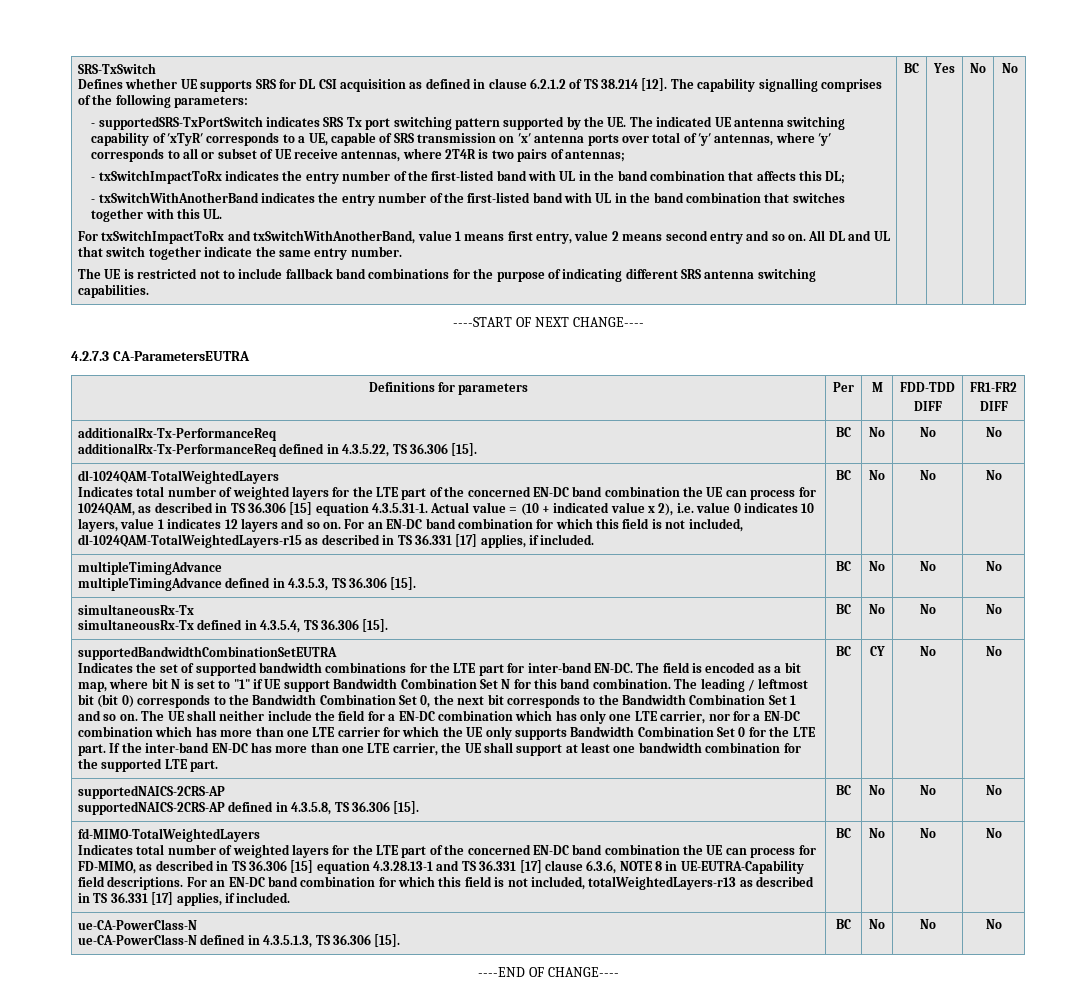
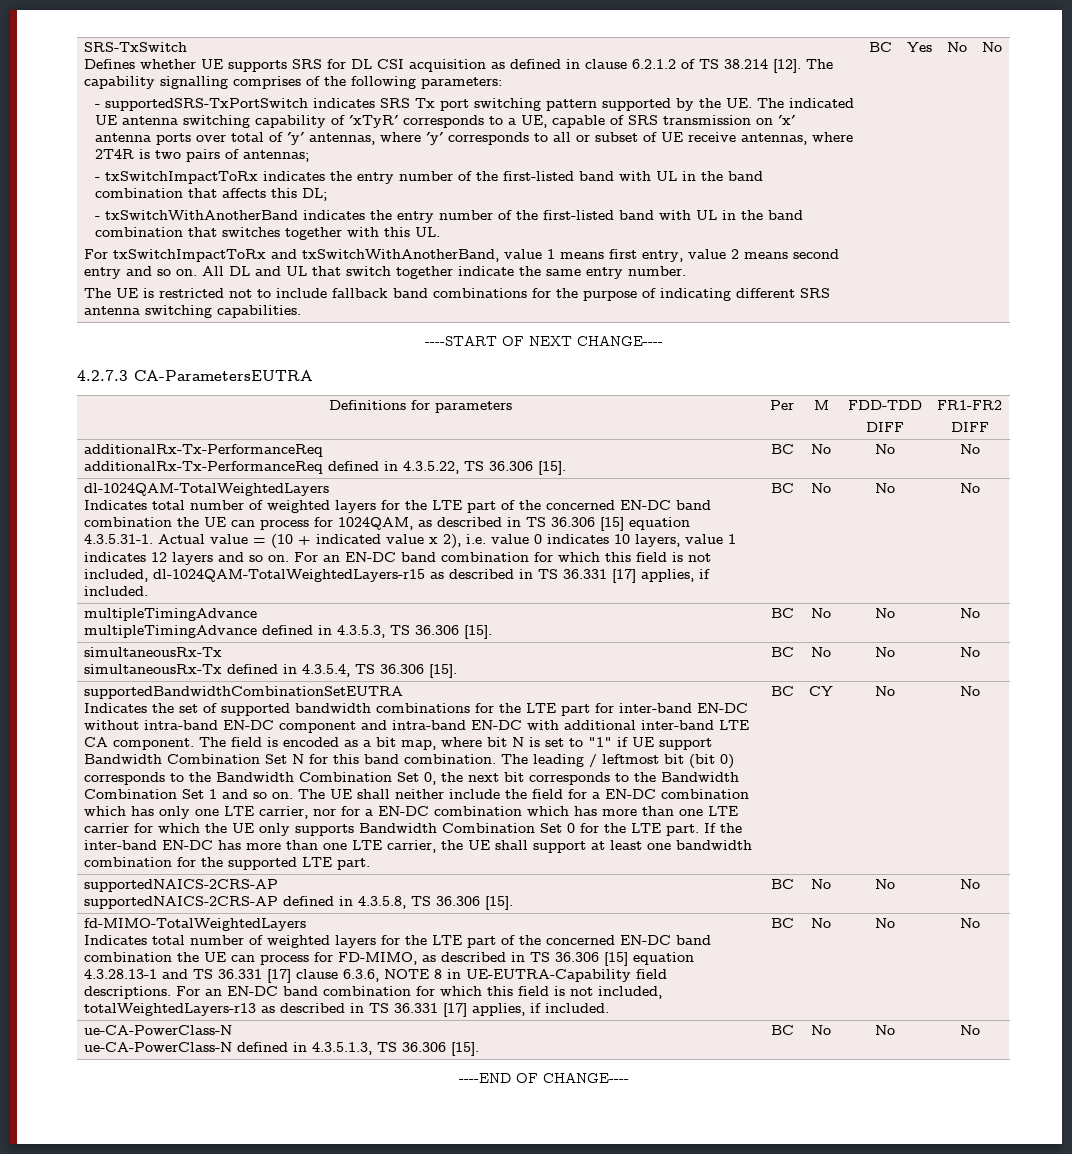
- Indicates the set of supported bandwidth combinations for the LTE part for inter-band EN-DC.
+ Indicates the set of supported bandwidth combinations for the LTE part for inter-band EN-DC without intra-band EN-DC component and intra-band EN-DC with additional inter-band LTE CA component.

